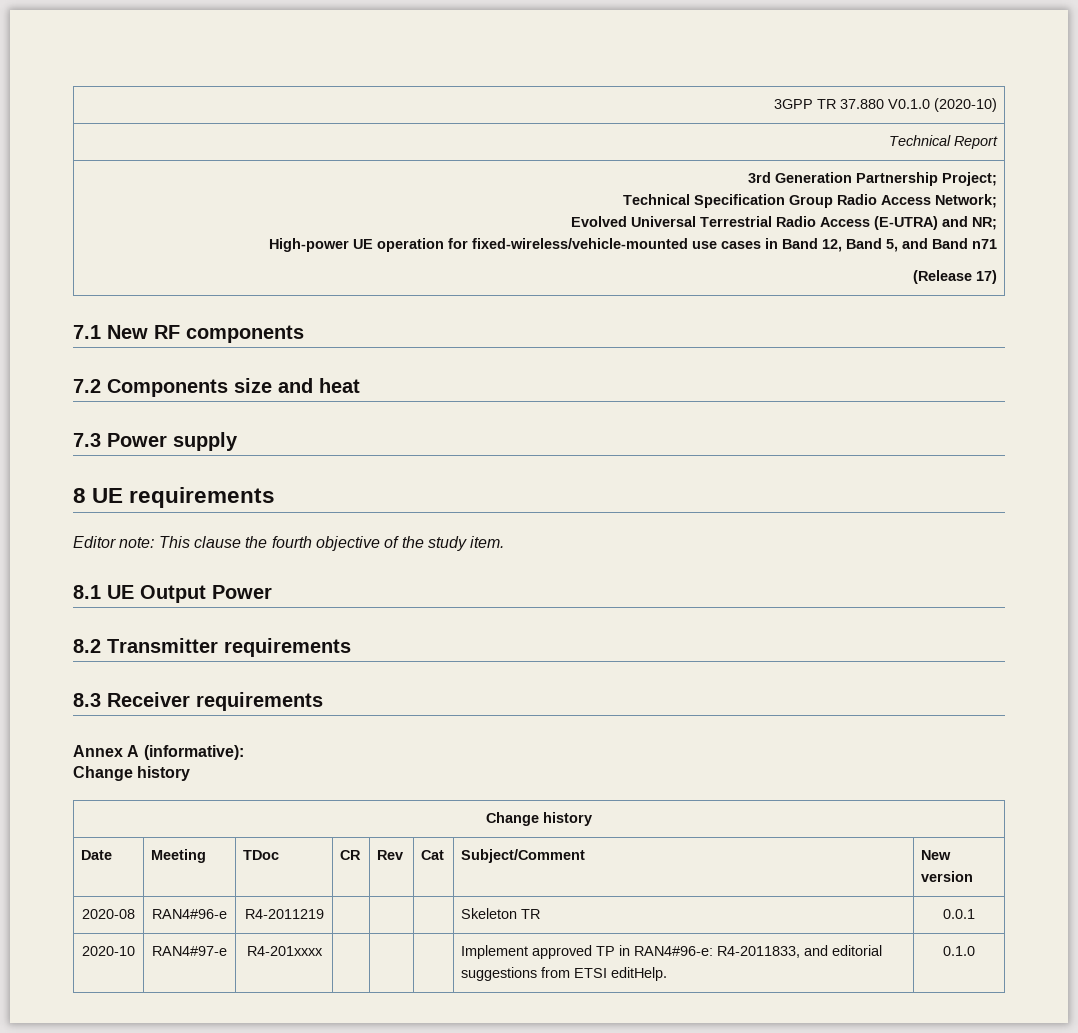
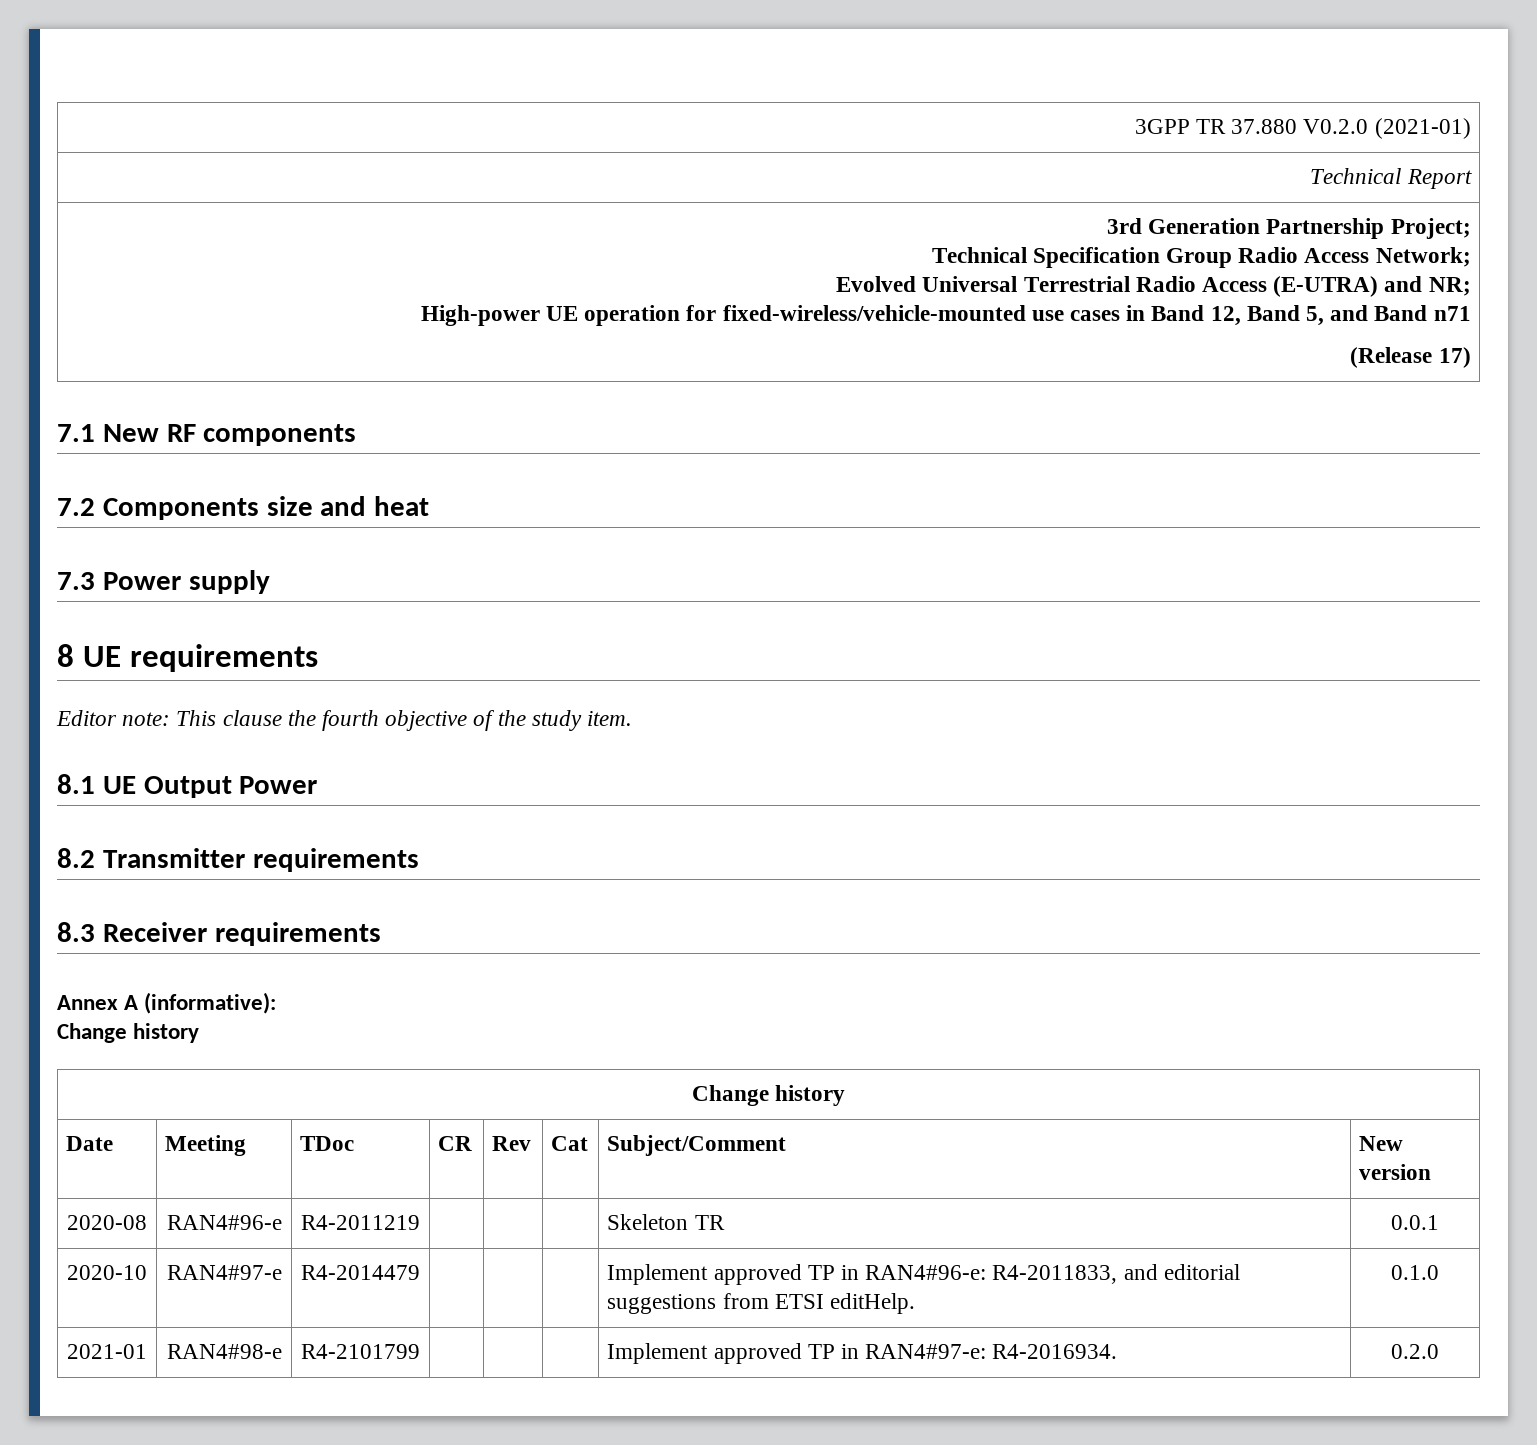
- 3GPP TR 37.880 V0.1.0 (2020-10)
+ 3GPP TR 37.880 V0.2.0 (2021-01)
- 2020-10 | RAN4#97-e | R4-201xxxx | | | | Implement approved TP in RAN4#96-e: R4-2011833, and editorial suggestions from ETSI editHelp. | 0.1.0
+ 2020-10 | RAN4#97-e | R4-2014479 | | | | Implement approved TP in RAN4#96-e: R4-2011833, and editorial suggestions from ETSI editHelp. | 0.1.0
+ 2021-01 | RAN4#98-e | R4-2101799 | | | | Implement approved TP in RAN4#97-e: R4-2016934. | 0.2.0

